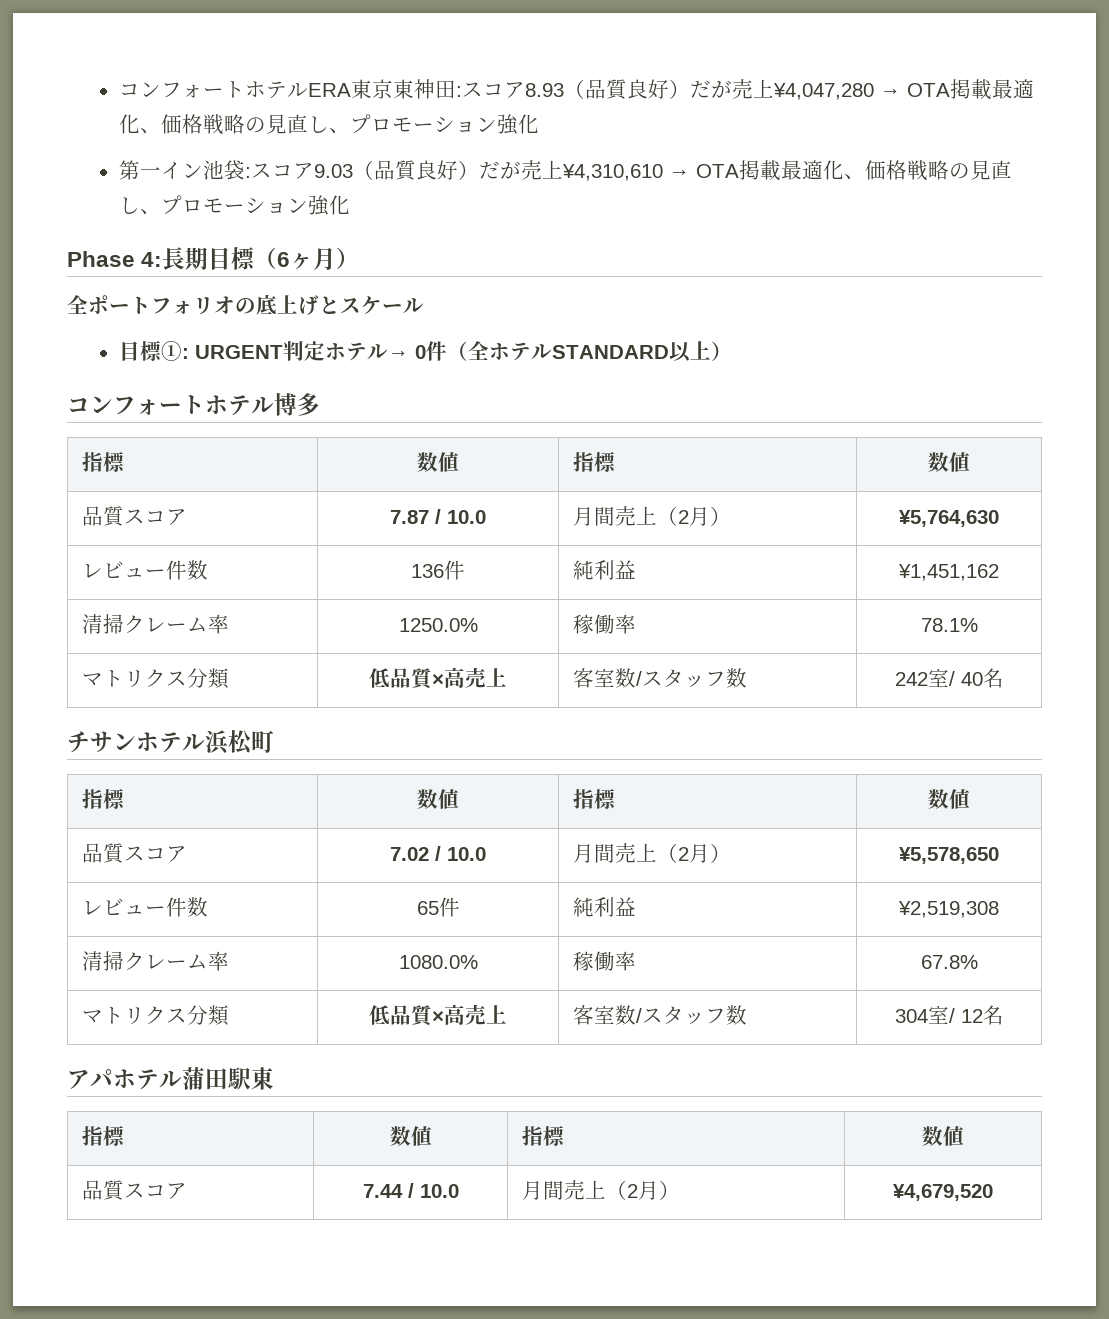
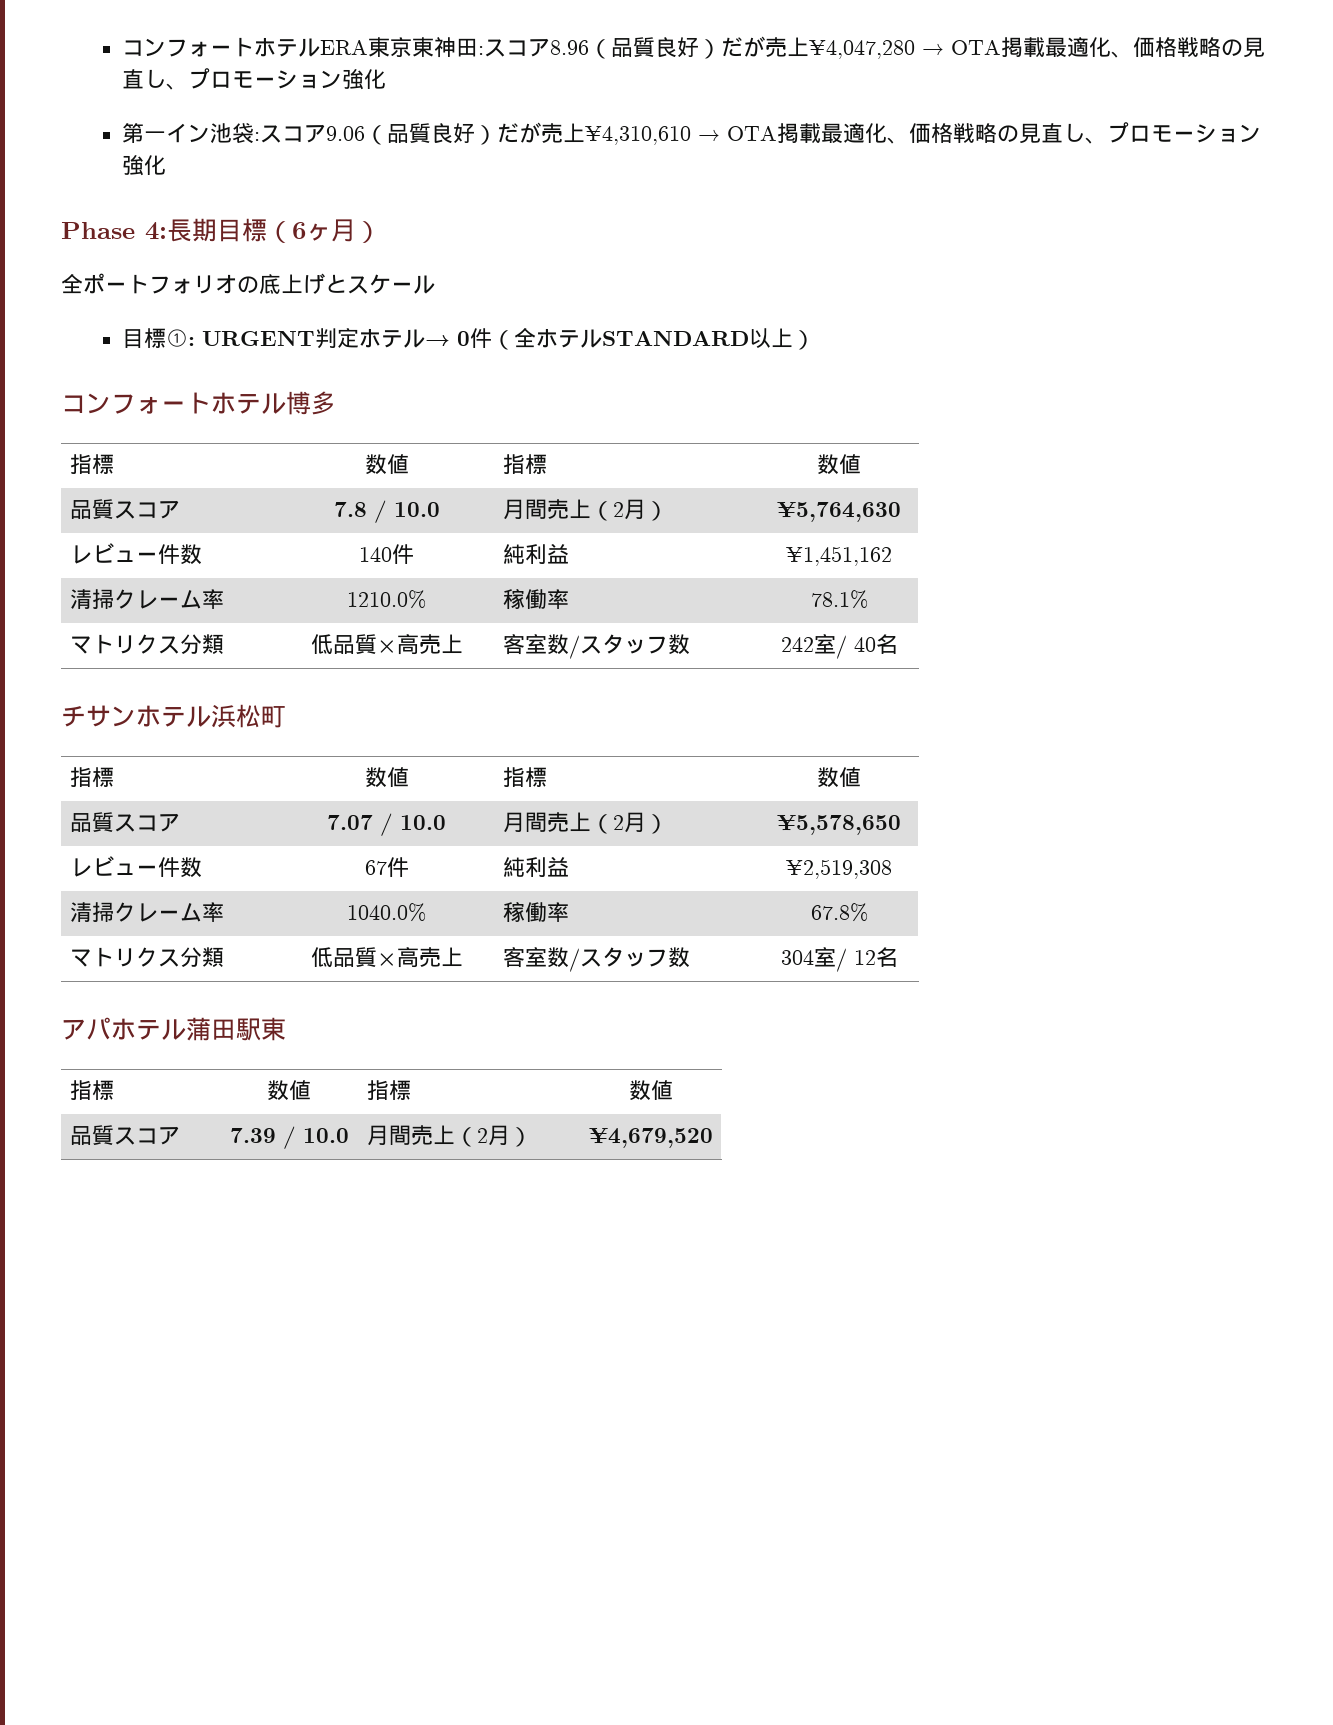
- コンフォートホテルERA東京東神田:スコア8.93（品質良好）だが売上¥4,047,280 → OTA掲載最適化、価格戦略の見直し、プロモーション強化
+ コンフォートホテルERA東京東神田:スコア8.96（品質良好）だが売上¥4,047,280 → OTA掲載最適化、価格戦略の見直し、プロモーション強化
- 第一イン池袋:スコア9.03（品質良好）だが売上¥4,310,610 → OTA掲載最適化、価格戦略の見直し、プロモーション強化
+ 第一イン池袋:スコア9.06（品質良好）だが売上¥4,310,610 → OTA掲載最適化、価格戦略の見直し、プロモーション強化
- 品質スコア | 7.87 / 10.0 | 月間売上（2月） | ¥5,764,630
+ 品質スコア | 7.8 / 10.0 | 月間売上（2月） | ¥5,764,630
- レビュー件数 | 136件 | 純利益 | ¥1,451,162
+ レビュー件数 | 140件 | 純利益 | ¥1,451,162
- 清掃クレーム率 | 1250.0% | 稼働率 | 78.1%
+ 清掃クレーム率 | 1210.0% | 稼働率 | 78.1%
- 品質スコア | 7.02 / 10.0 | 月間売上（2月） | ¥5,578,650
+ 品質スコア | 7.07 / 10.0 | 月間売上（2月） | ¥5,578,650
- レビュー件数 | 65件 | 純利益 | ¥2,519,308
+ レビュー件数 | 67件 | 純利益 | ¥2,519,308
- 清掃クレーム率 | 1080.0% | 稼働率 | 67.8%
+ 清掃クレーム率 | 1040.0% | 稼働率 | 67.8%
- 品質スコア | 7.44 / 10.0 | 月間売上（2月） | ¥4,679,520
+ 品質スコア | 7.39 / 10.0 | 月間売上（2月） | ¥4,679,520

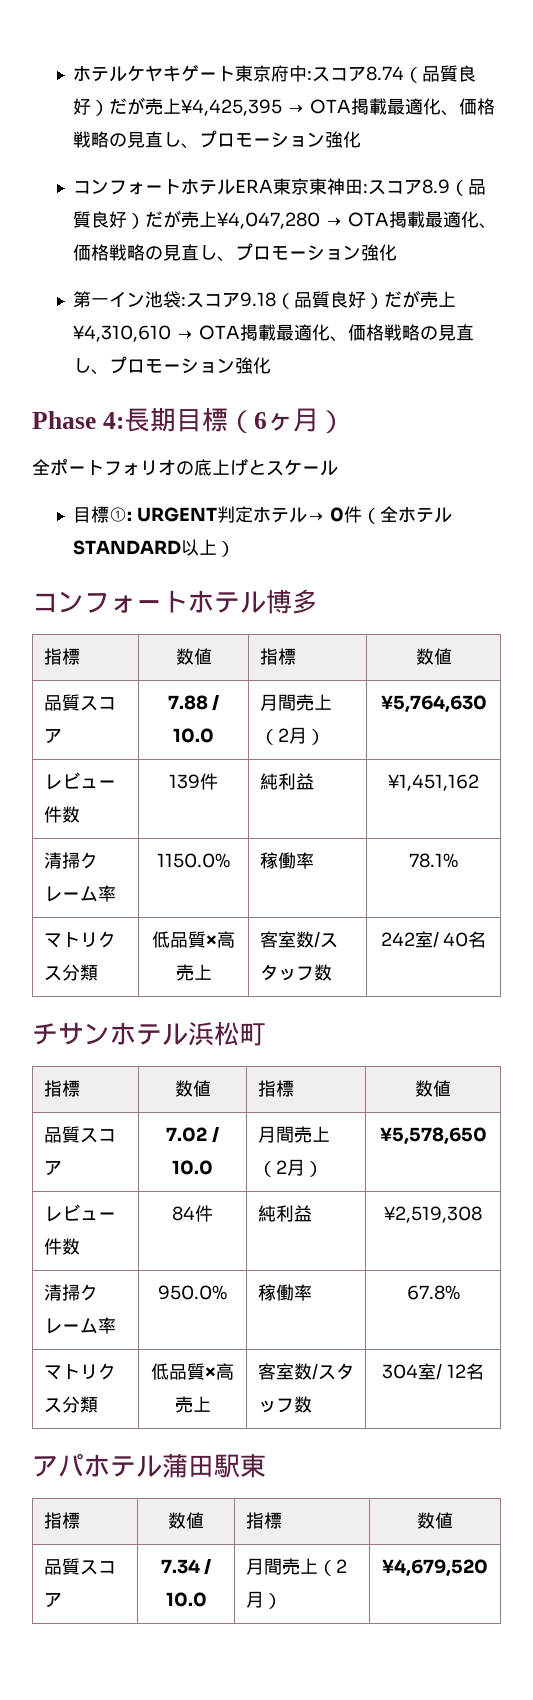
+ ホテルケヤキゲート東京府中:スコア8.74（品質良好）だが売上¥4,425,395 → OTA掲載最適化、価格戦略の見直し、プロモーション強化
- コンフォートホテルERA東京東神田:スコア8.96（品質良好）だが売上¥4,047,280 → OTA掲載最適化、価格戦略の見直し、プロモーション強化
+ コンフォートホテルERA東京東神田:スコア8.9（品質良好）だが売上¥4,047,280 → OTA掲載最適化、価格戦略の見直し、プロモーション強化
- 第一イン池袋:スコア9.06（品質良好）だが売上¥4,310,610 → OTA掲載最適化、価格戦略の見直し、プロモーション強化
+ 第一イン池袋:スコア9.18（品質良好）だが売上¥4,310,610 → OTA掲載最適化、価格戦略の見直し、プロモーション強化
- 品質スコア | 7.8 / 10.0 | 月間売上（2月） | ¥5,764,630
+ 品質スコア | 7.88 / 10.0 | 月間売上（2月） | ¥5,764,630
- レビュー件数 | 140件 | 純利益 | ¥1,451,162
+ レビュー件数 | 139件 | 純利益 | ¥1,451,162
- 清掃クレーム率 | 1210.0% | 稼働率 | 78.1%
+ 清掃クレーム率 | 1150.0% | 稼働率 | 78.1%
- 品質スコア | 7.07 / 10.0 | 月間売上（2月） | ¥5,578,650
+ 品質スコア | 7.02 / 10.0 | 月間売上（2月） | ¥5,578,650
- レビュー件数 | 67件 | 純利益 | ¥2,519,308
+ レビュー件数 | 84件 | 純利益 | ¥2,519,308
- 清掃クレーム率 | 1040.0% | 稼働率 | 67.8%
+ 清掃クレーム率 | 950.0% | 稼働率 | 67.8%
- 品質スコア | 7.39 / 10.0 | 月間売上（2月） | ¥4,679,520
+ 品質スコア | 7.34 / 10.0 | 月間売上（2月） | ¥4,679,520

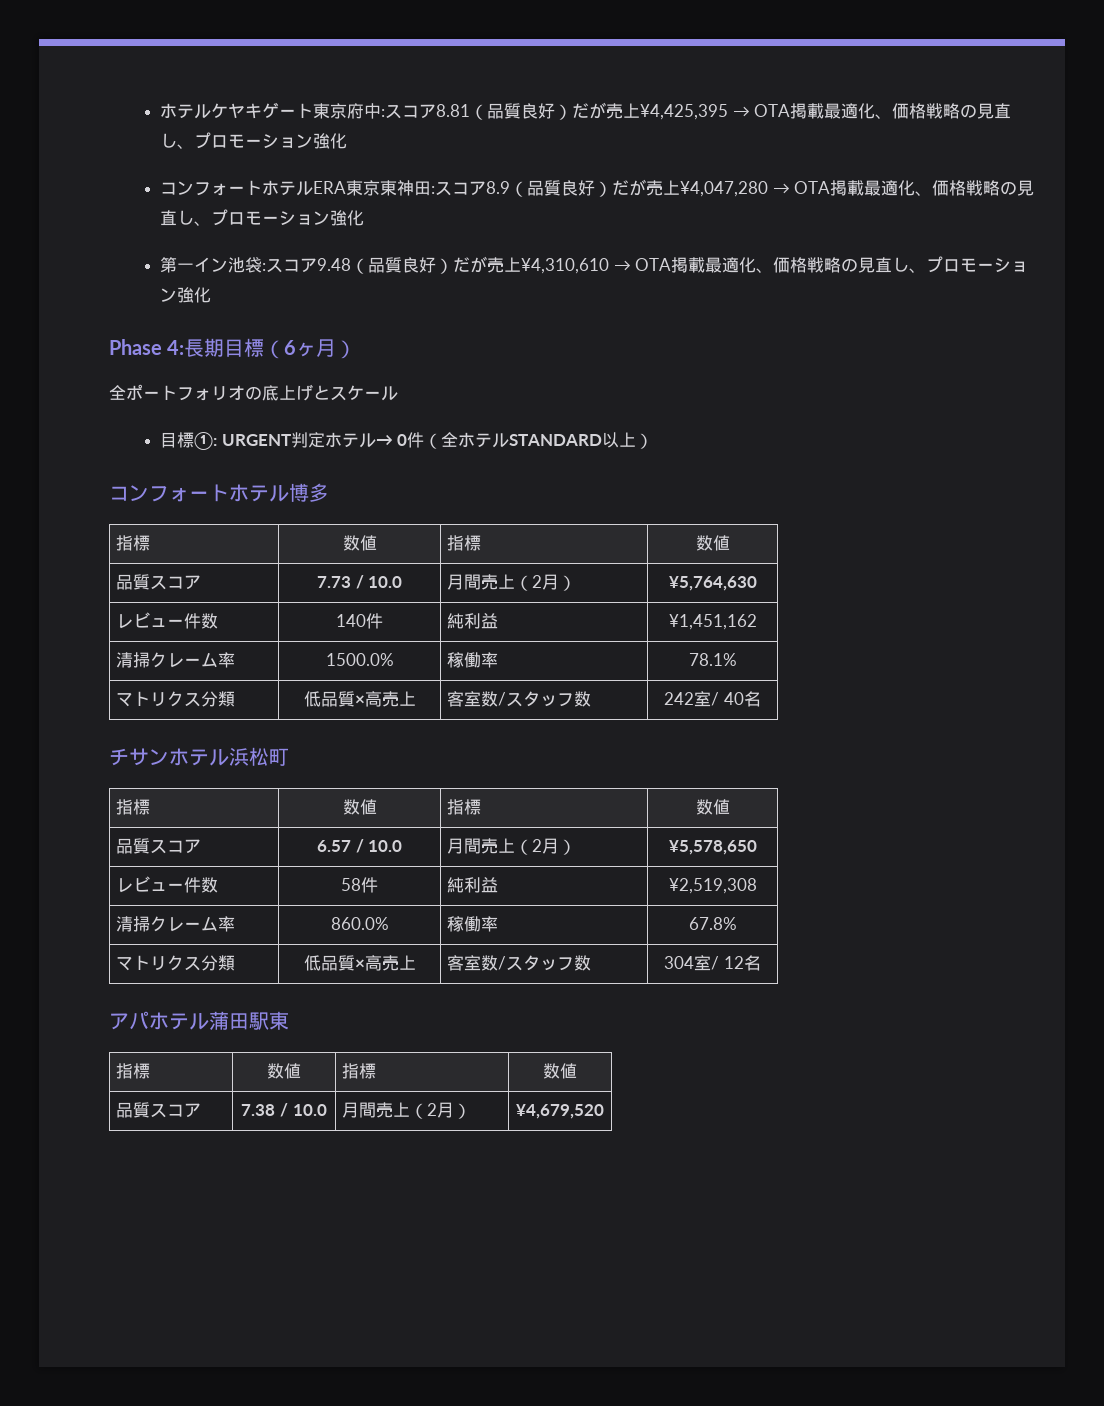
- ホテルケヤキゲート東京府中:スコア8.74（品質良好）だが売上¥4,425,395 → OTA掲載最適化、価格戦略の見直し、プロモーション強化
+ ホテルケヤキゲート東京府中:スコア8.81（品質良好）だが売上¥4,425,395 → OTA掲載最適化、価格戦略の見直し、プロモーション強化
- 第一イン池袋:スコア9.18（品質良好）だが売上¥4,310,610 → OTA掲載最適化、価格戦略の見直し、プロモーション強化
+ 第一イン池袋:スコア9.48（品質良好）だが売上¥4,310,610 → OTA掲載最適化、価格戦略の見直し、プロモーション強化
- 品質スコア | 7.88 / 10.0 | 月間売上（2月） | ¥5,764,630
+ 品質スコア | 7.73 / 10.0 | 月間売上（2月） | ¥5,764,630
- レビュー件数 | 139件 | 純利益 | ¥1,451,162
+ レビュー件数 | 140件 | 純利益 | ¥1,451,162
- 清掃クレーム率 | 1150.0% | 稼働率 | 78.1%
+ 清掃クレーム率 | 1500.0% | 稼働率 | 78.1%
- 品質スコア | 7.02 / 10.0 | 月間売上（2月） | ¥5,578,650
+ 品質スコア | 6.57 / 10.0 | 月間売上（2月） | ¥5,578,650
- レビュー件数 | 84件 | 純利益 | ¥2,519,308
+ レビュー件数 | 58件 | 純利益 | ¥2,519,308
- 清掃クレーム率 | 950.0% | 稼働率 | 67.8%
+ 清掃クレーム率 | 860.0% | 稼働率 | 67.8%
- 品質スコア | 7.34 / 10.0 | 月間売上（2月） | ¥4,679,520
+ 品質スコア | 7.38 / 10.0 | 月間売上（2月） | ¥4,679,520

